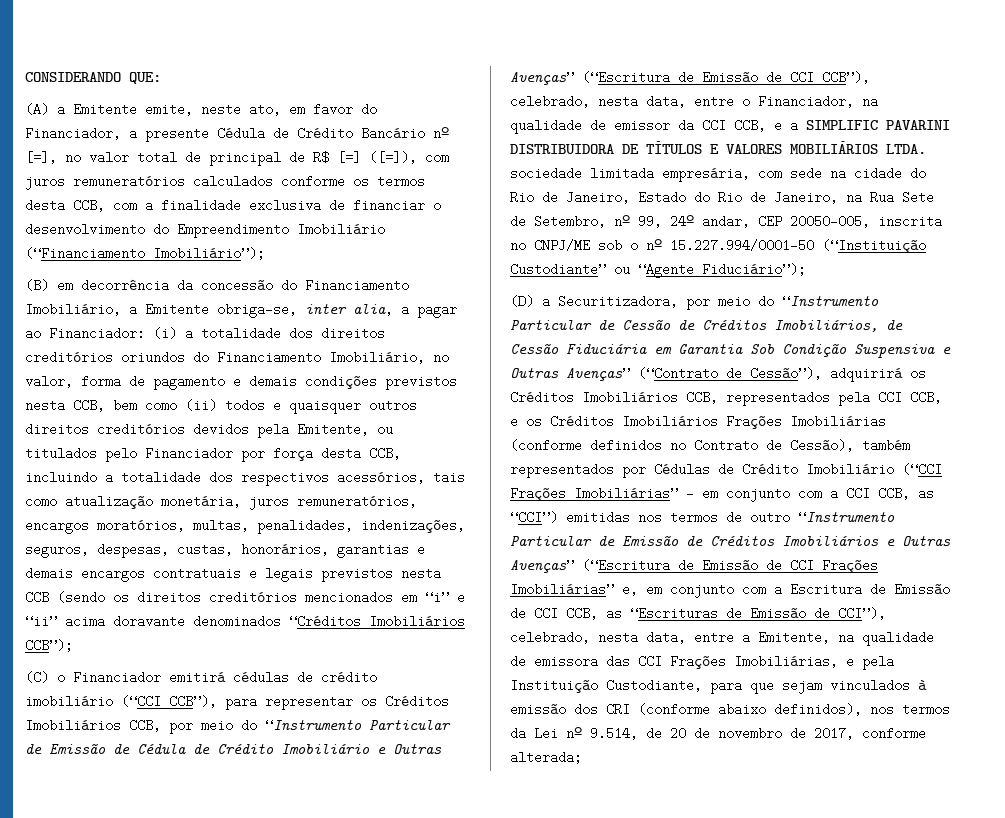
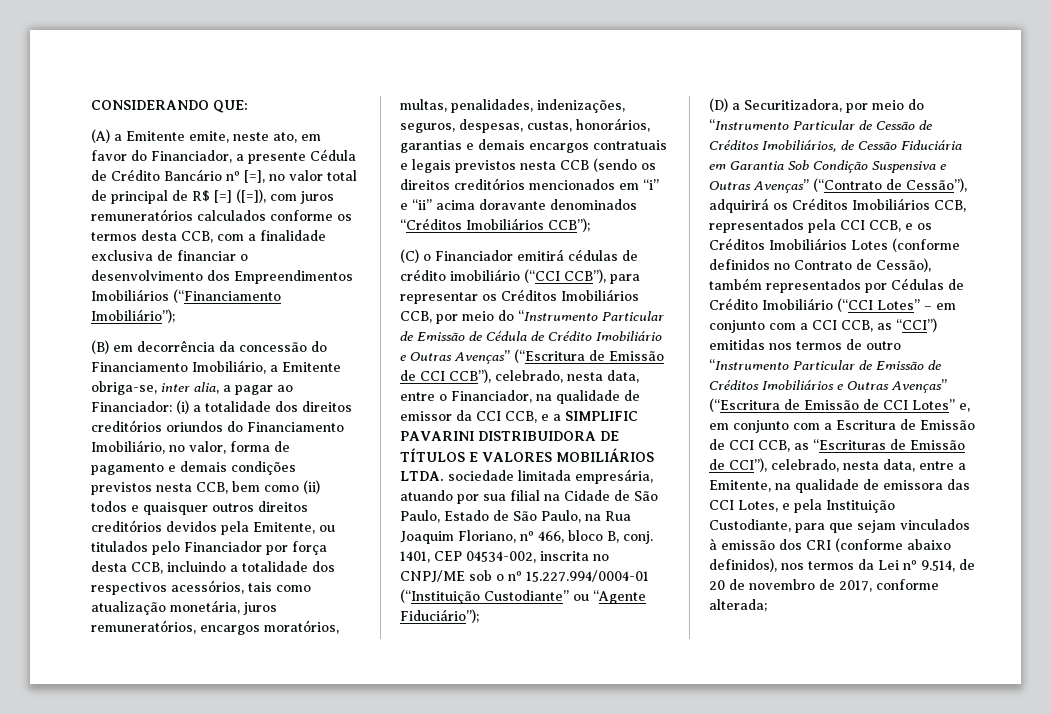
- (A) a Emitente emite, neste ato, em favor do Financiador, a presente Cédula de Crédito Bancário nº [=], no valor total de principal de R$ [=] ([=]), com juros remuneratórios calculados conforme os termos desta CCB, com a finalidade exclusiva de financiar o desenvolvimento do Empreendimento Imobiliário (“Financiamento Imobiliário”);
+ (A) a Emitente emite, neste ato, em favor do Financiador, a presente Cédula de Crédito Bancário nº [=], no valor total de principal de R$ [=] ([=]), com juros remuneratórios calculados conforme os termos desta CCB, com a finalidade exclusiva de financiar o desenvolvimento dos Empreendimentos Imobiliários (“Financiamento Imobiliário”);
- (C) o Financiador emitirá cédulas de crédito imobiliário (“CCI CCB”), para representar os Créditos Imobiliários CCB, por meio do “Instrumento Particular de Emissão de Cédula de Crédito Imobiliário e Outras Avenças” (“Escritura de Emissão de CCI CCB”), celebrado, nesta data, entre o Financiador, na qualidade de emissor da CCI CCB, e a SIMPLIFIC PAVARINI DISTRIBUIDORA DE TÍTULOS E VALORES MOBILIÁRIOS LTDA. sociedade limitada empresária, com sede na cidade do Rio de Janeiro, Estado do Rio de Janeiro, na Rua Sete de Setembro, nº 99, 24º andar, CEP 20050-005, inscrita no CNPJ/ME sob o nº 15.227.994/0001-50 (“Instituição Custodiante” ou “Agente Fiduciário”);
+ (C) o Financiador emitirá cédulas de crédito imobiliário (“CCI CCB”), para representar os Créditos Imobiliários CCB, por meio do “Instrumento Particular de Emissão de Cédula de Crédito Imobiliário e Outras Avenças” (“Escritura de Emissão de CCI CCB”), celebrado, nesta data, entre o Financiador, na qualidade de emissor da CCI CCB, e a SIMPLIFIC PAVARINI DISTRIBUIDORA DE TÍTULOS E VALORES MOBILIÁRIOS LTDA. sociedade limitada empresária, atuando por sua filial na Cidade de São Paulo, Estado de São Paulo, na Rua Joaquim Floriano, nº 466, bloco B, conj. 1401, CEP 04534-002, inscrita no CNPJ/ME sob o nº 15.227.994/0004-01 (“Instituição Custodiante” ou “Agente Fiduciário”);
- (D) a Securitizadora, por meio do “Instrumento Particular de Cessão de Créditos Imobiliários, de Cessão Fiduciária em Garantia Sob Condição Suspensiva e Outras Avenças” (“Contrato de Cessão”), adquirirá os Créditos Imobiliários CCB, representados pela CCI CCB, e os Créditos Imobiliários Frações Imobiliárias (conforme definidos no Contrato de Cessão), também representados por Cédulas de Crédito Imobiliário (“CCI Frações Imobiliárias” – em conjunto com a CCI CCB, as “CCI”) emitidas nos termos de outro “Instrumento Particular de Emissão de Créditos Imobiliários e Outras Avenças” (“Escritura de Emissão de CCI Frações Imobiliárias” e, em conjunto com a Escritura de Emissão de CCI CCB, as “Escrituras de Emissão de CCI”), celebrado, nesta data, entre a Emitente, na qualidade de emissora das CCI Frações Imobiliárias, e pela Instituição Custodiante, para que sejam vinculados à emissão dos CRI (conforme abaixo definidos), nos termos da Lei nº 9.514, de 20 de novembro de 2017, conforme alterada;
+ (D) a Securitizadora, por meio do “Instrumento Particular de Cessão de Créditos Imobiliários, de Cessão Fiduciária em Garantia Sob Condição Suspensiva e Outras Avenças” (“Contrato de Cessão”), adquirirá os Créditos Imobiliários CCB, representados pela CCI CCB, e os Créditos Imobiliários Lotes (conforme definidos no Contrato de Cessão), também representados por Cédulas de Crédito Imobiliário (“CCI Lotes” – em conjunto com a CCI CCB, as “CCI”) emitidas nos termos de outro “Instrumento Particular de Emissão de Créditos Imobiliários e Outras Avenças” (“Escritura de Emissão de CCI Lotes” e, em conjunto com a Escritura de Emissão de CCI CCB, as “Escrituras de Emissão de CCI”), celebrado, nesta data, entre a Emitente, na qualidade de emissora das CCI Lotes, e pela Instituição Custodiante, para que sejam vinculados à emissão dos CRI (conforme abaixo definidos), nos termos da Lei nº 9.514, de 20 de novembro de 2017, conforme alterada;

